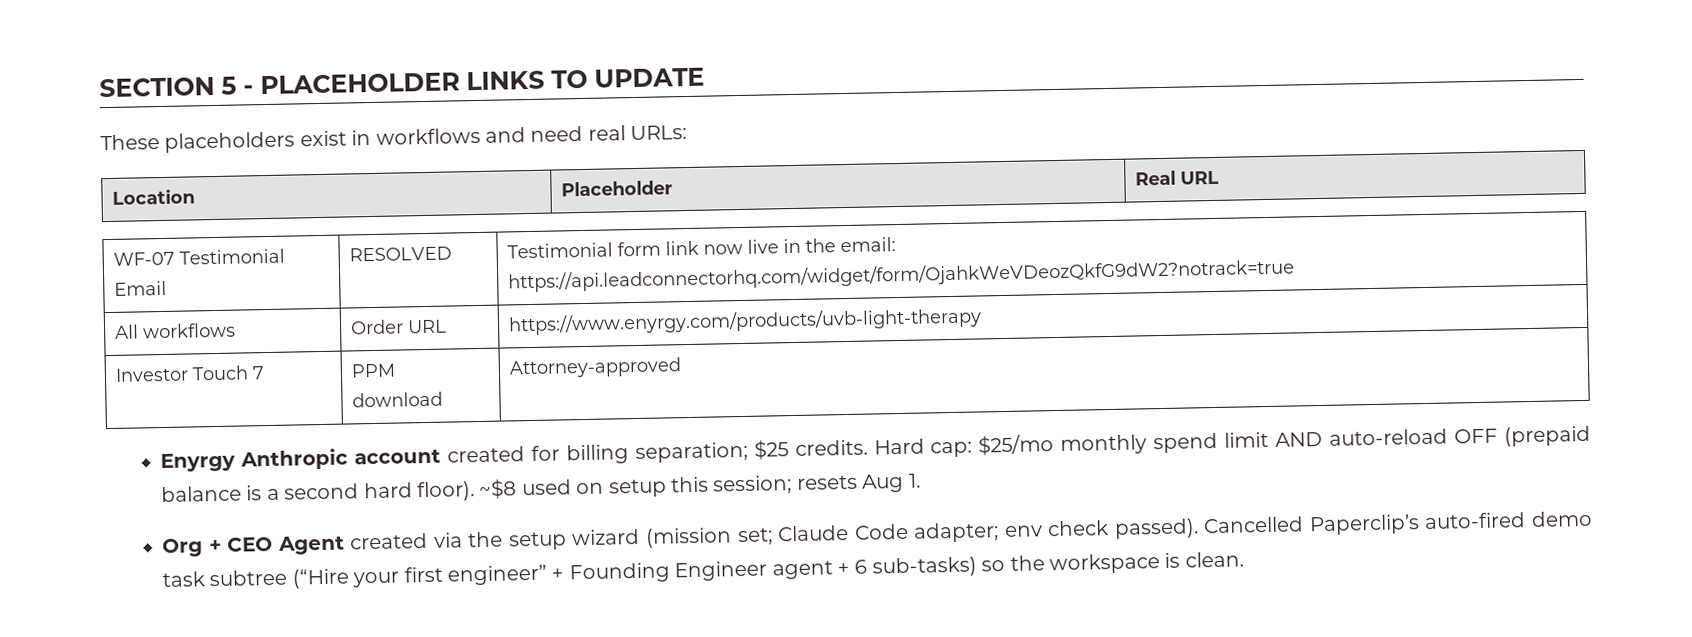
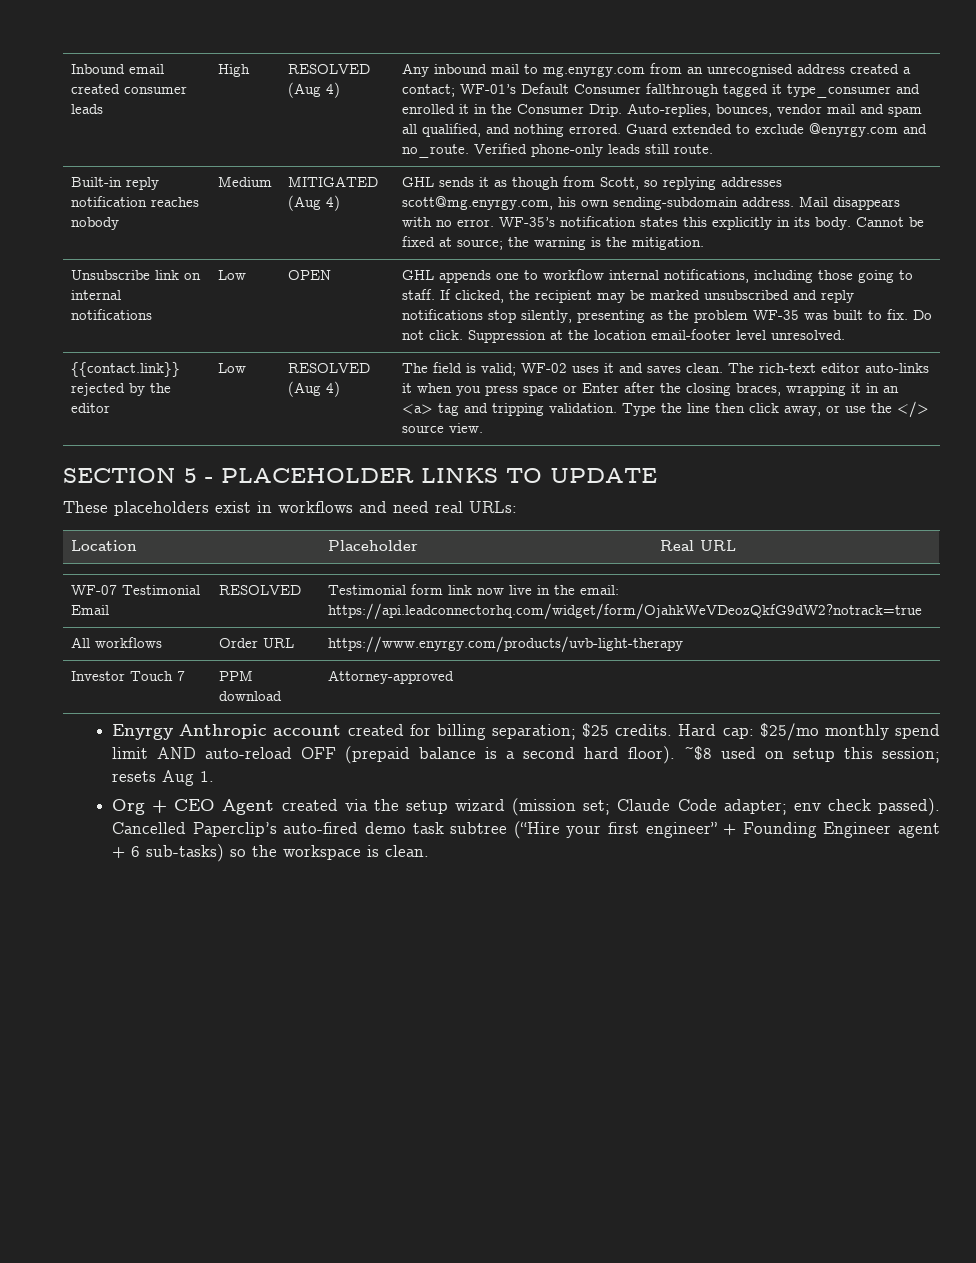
+ Inbound email created consumer leads | High | RESOLVED (Aug 4) | Any inbound mail to mg.enyrgy.com from an unrecognised address created a contact; WF-01’s Default Consumer fallthrough tagged it type_consumer and enrolled it in the Consumer Drip. Auto-replies, bounces, vendor mail and spam all qualified, and nothing errored. Guard extended to exclude @enyrgy.com and no_route. Verified phone-only leads still route.
+ Built-in reply notification reaches nobody | Medium | MITIGATED (Aug 4) | GHL sends it as though from Scott, so replying addresses scott@mg.enyrgy.com, his own sending-subdomain address. Mail disappears with no error. WF-35’s notification states this explicitly in its body. Cannot be fixed at source; the warning is the mitigation.
+ Unsubscribe link on internal notifications | Low | OPEN | GHL appends one to workflow internal notifications, including those going to staff. If clicked, the recipient may be marked unsubscribed and reply notifications stop silently, presenting as the problem WF-35 was built to fix. Do not click. Suppression at the location email-footer level unresolved.
+ {{contact.link}} rejected by the editor | Low | RESOLVED (Aug 4) | The field is valid; WF-02 uses it and saves clean. The rich-text editor auto-links it when you press space or Enter after the closing braces, wrapping it in an <a> tag and tripping validation. Type the line then click away, or use the </> source view.

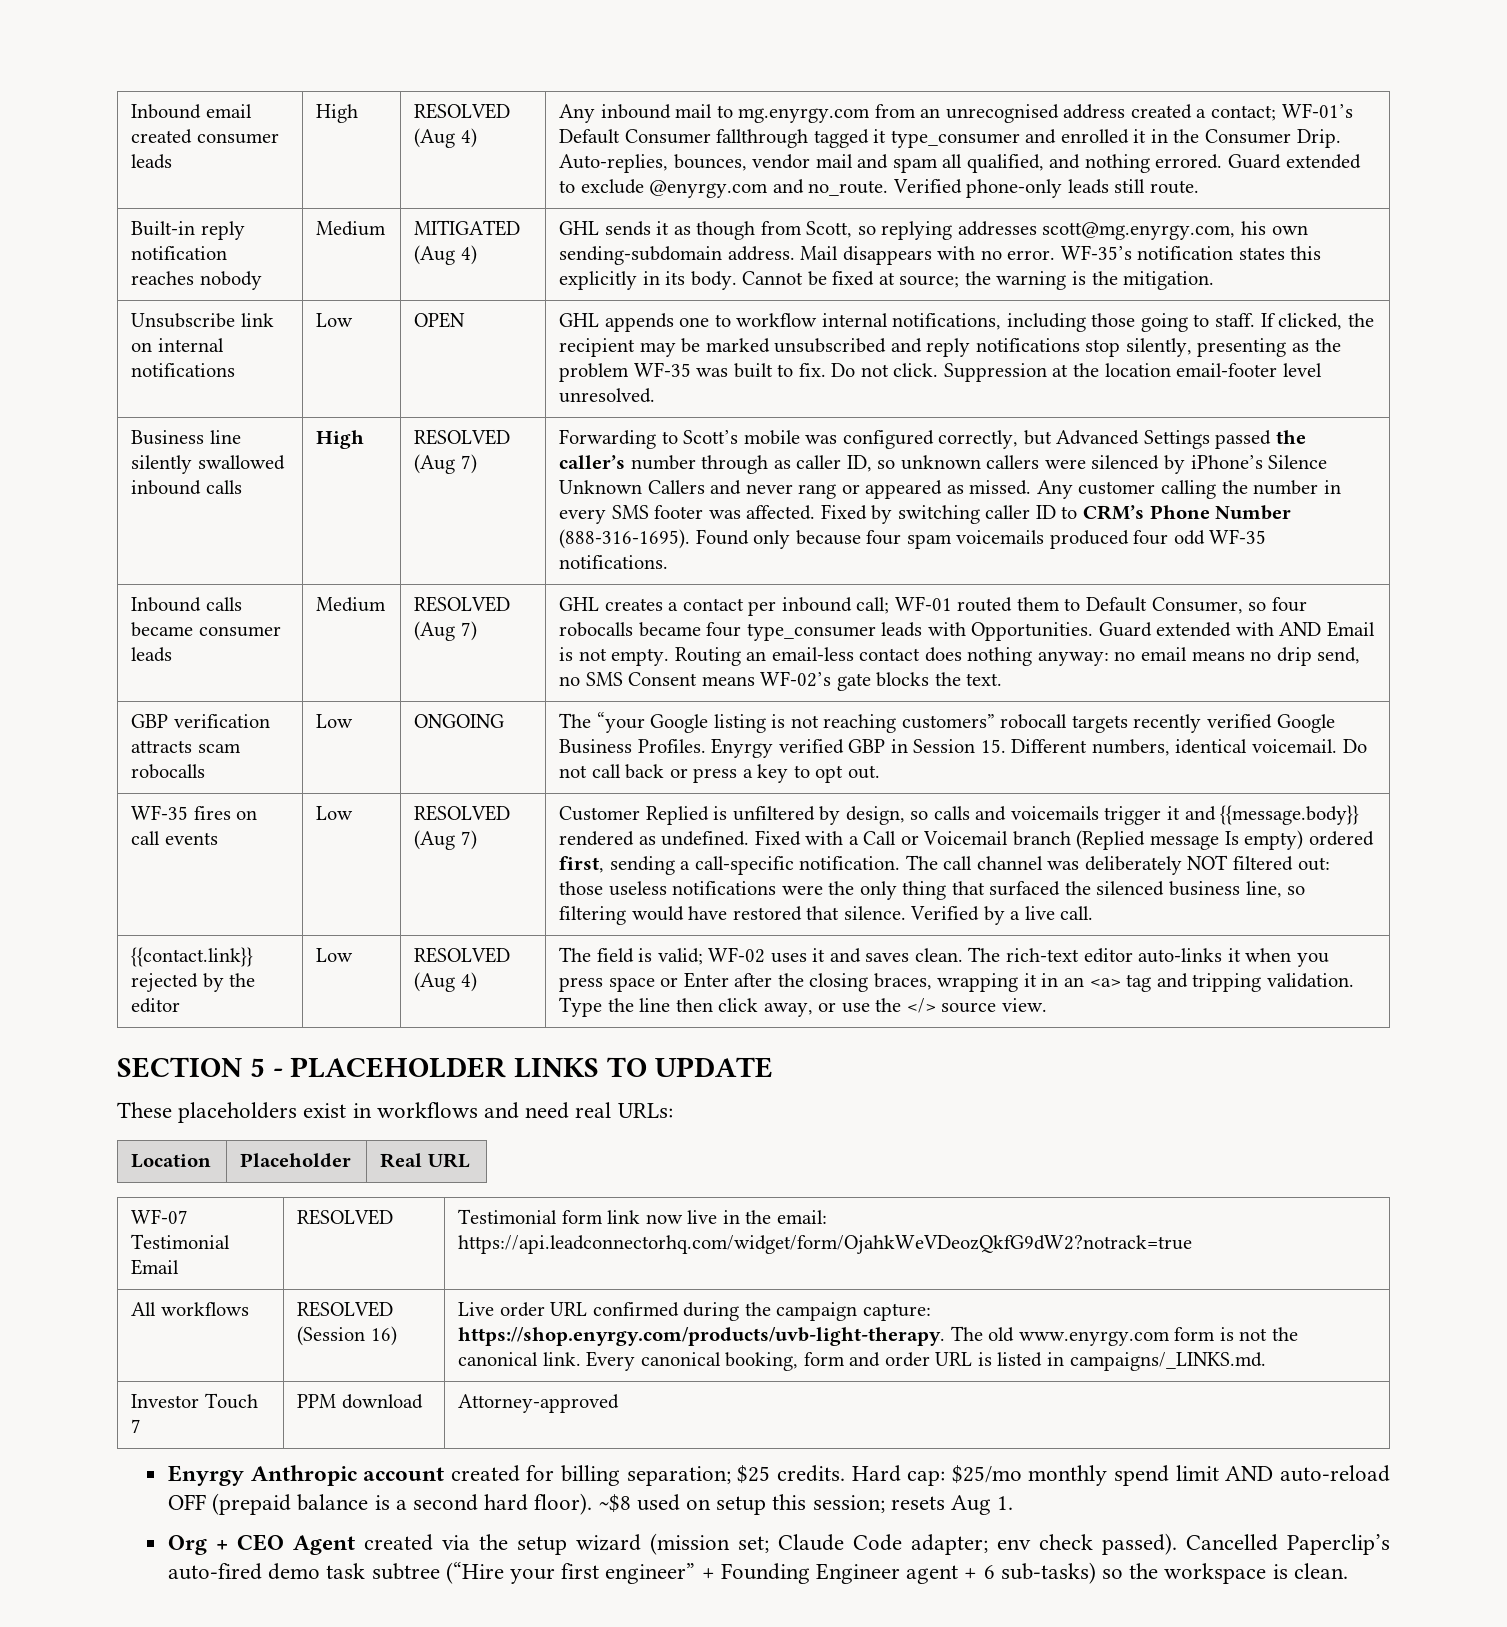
+ Business line silently swallowed inbound calls | High | RESOLVED (Aug 7) | Forwarding to Scott’s mobile was configured correctly, but Advanced Settings passed the caller’s number through as caller ID, so unknown callers were silenced by iPhone’s Silence Unknown Callers and never rang or appeared as missed. Any customer calling the number in every SMS footer was affected. Fixed by switching caller ID to CRM’s Phone Number (888-316-1695). Found only because four spam voicemails produced four odd WF-35 notifications.
+ Inbound calls became consumer leads | Medium | RESOLVED (Aug 7) | GHL creates a contact per inbound call; WF-01 routed them to Default Consumer, so four robocalls became four type_consumer leads with Opportunities. Guard extended with AND Email is not empty. Routing an email-less contact does nothing anyway: no email means no drip send, no SMS Consent means WF-02’s gate blocks the text.
+ GBP verification attracts scam robocalls | Low | ONGOING | The “your Google listing is not reaching customers” robocall targets recently verified Google Business Profiles. Enyrgy verified GBP in Session 15. Different numbers, identical voicemail. Do not call back or press a key to opt out.
+ WF-35 fires on call events | Low | RESOLVED (Aug 7) | Customer Replied is unfiltered by design, so calls and voicemails trigger it and {{message.body}} rendered as undefined. Fixed with a Call or Voicemail branch (Replied message Is empty) ordered first, sending a call-specific notification. The call channel was deliberately NOT filtered out: those useless notifications were the only thing that surfaced the silenced business line, so filtering would have restored that silence. Verified by a live call.
- All workflows | Order URL | https://www.enyrgy.com/products/uvb-light-therapy
+ All workflows | RESOLVED (Session 16) | Live order URL confirmed during the campaign capture: https://shop.enyrgy.com/products/uvb-light-therapy. The old www.enyrgy.com form is not the canonical link. Every canonical booking, form and order URL is listed in campaigns/_LINKS.md.

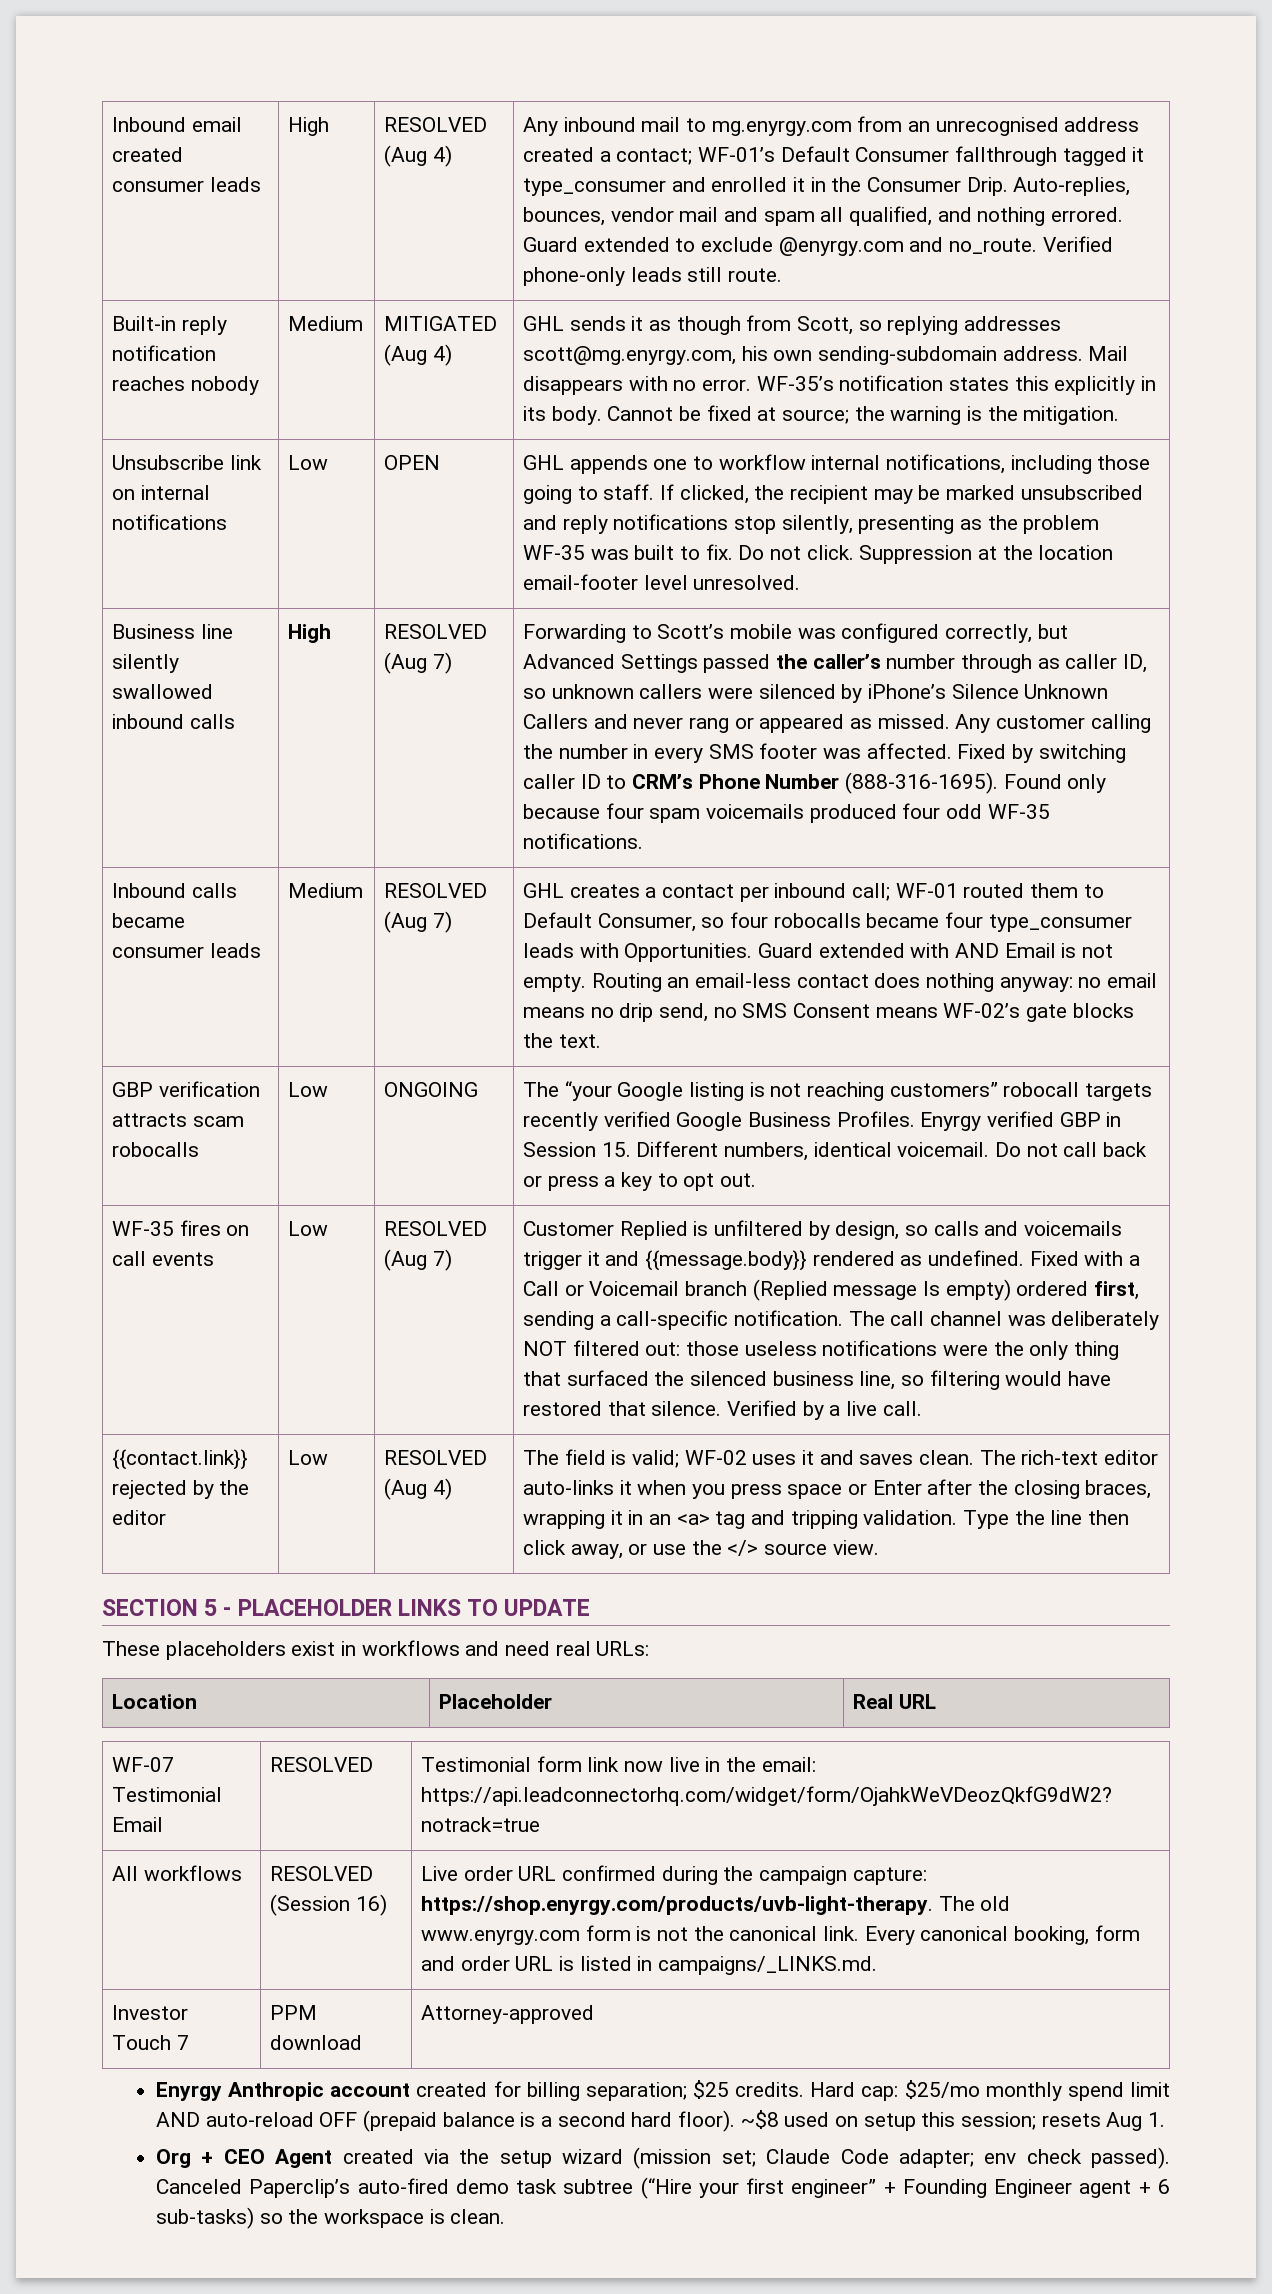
- Cancelled Paperclip’s auto-fired demo task subtree (“Hire your first engineer” + Founding Engineer agent + 6 sub-tasks) so the workspace is clean.
+ Canceled Paperclip’s auto-fired demo task subtree (“Hire your first engineer” + Founding Engineer agent + 6 sub-tasks) so the workspace is clean.

